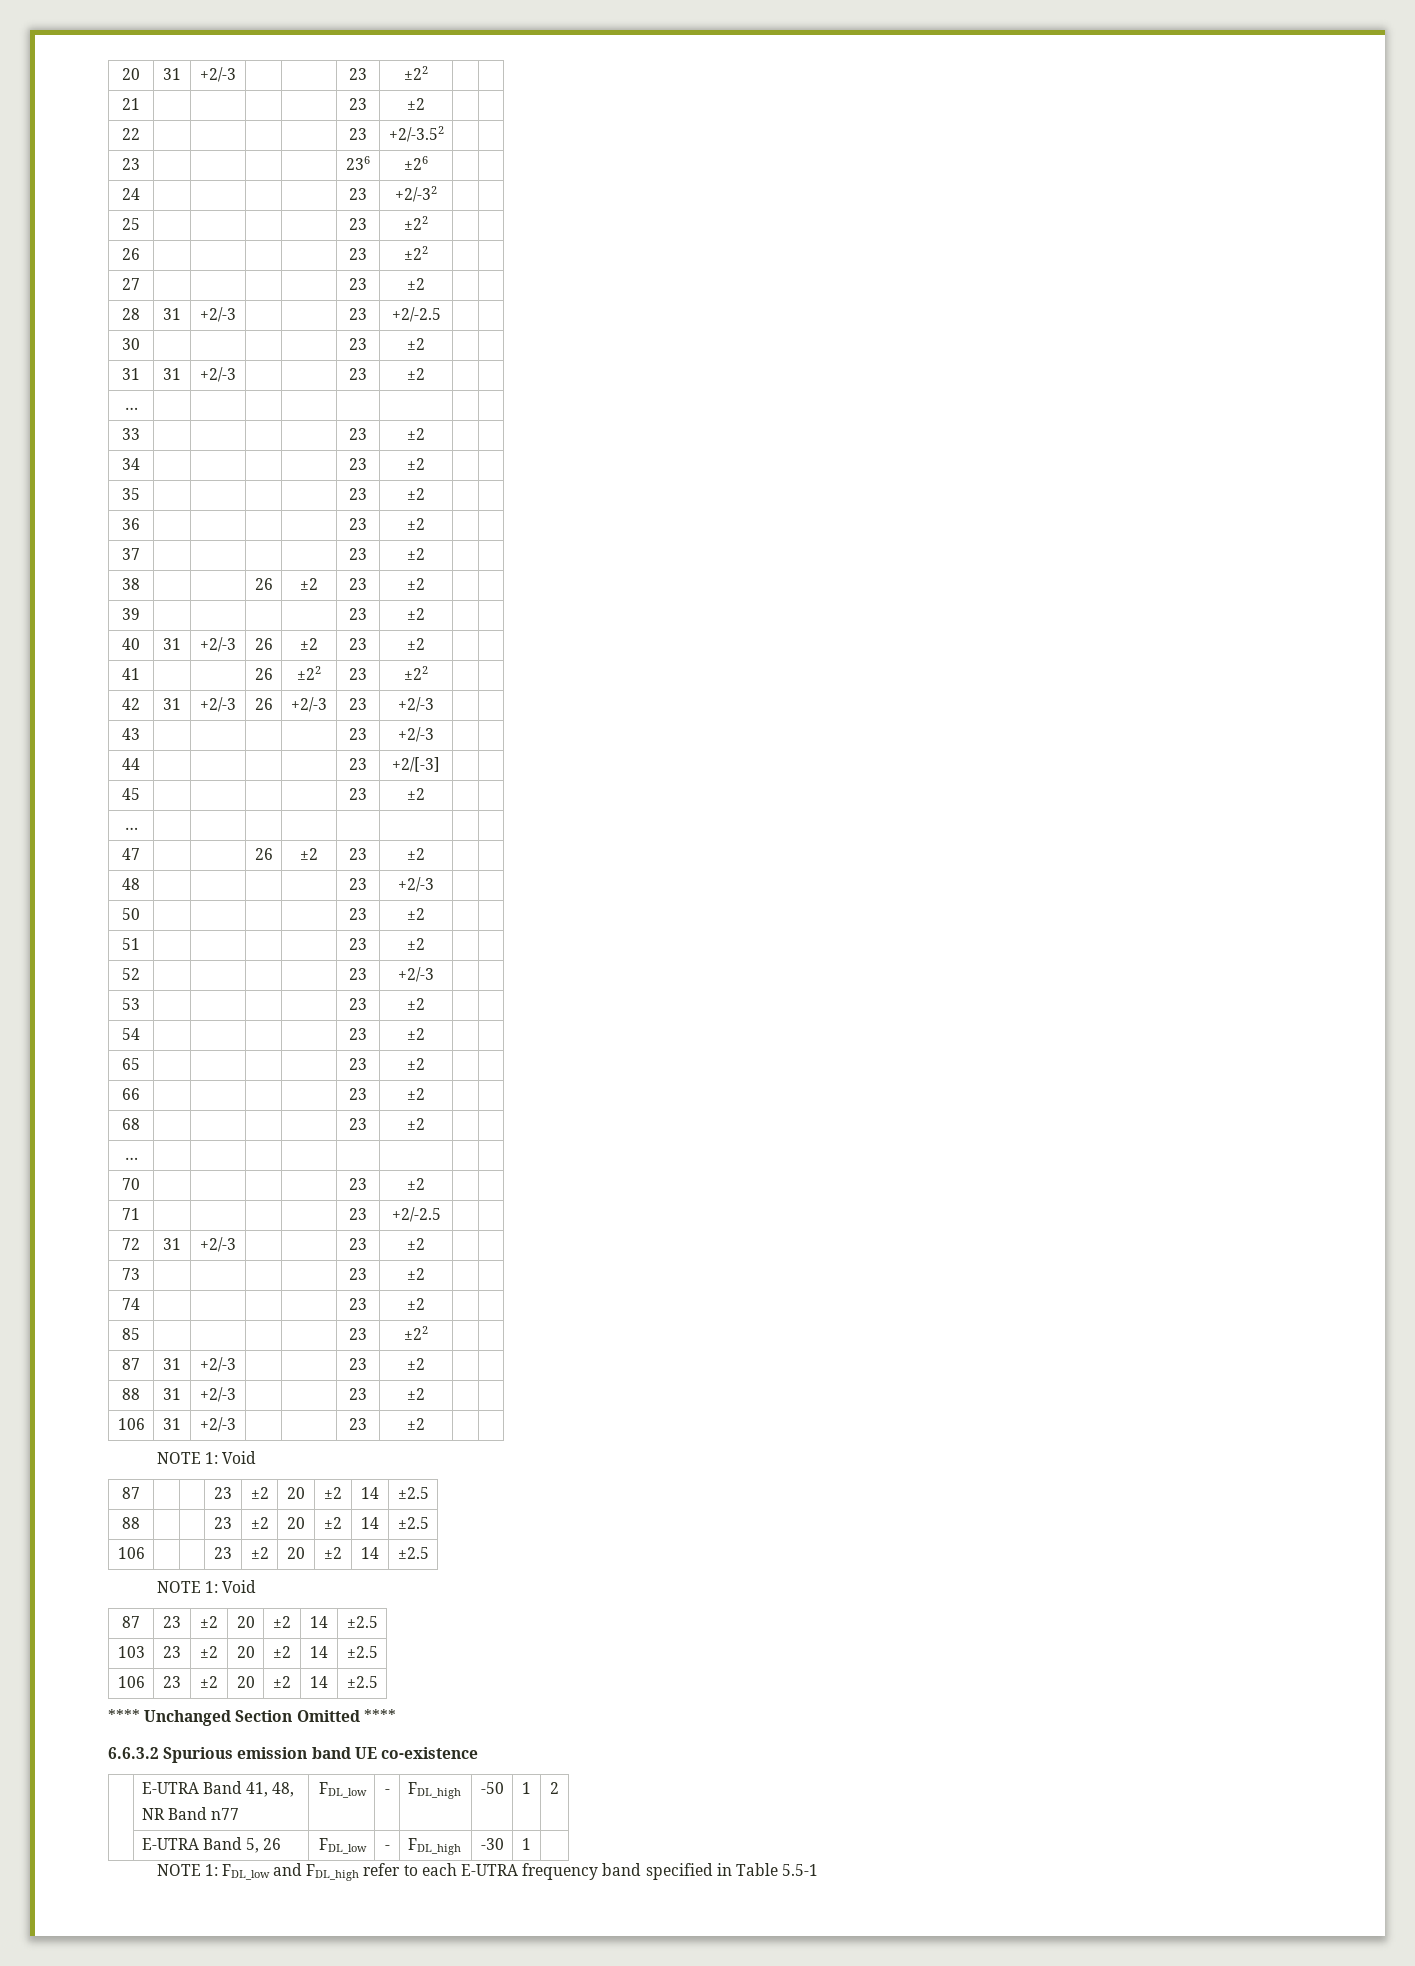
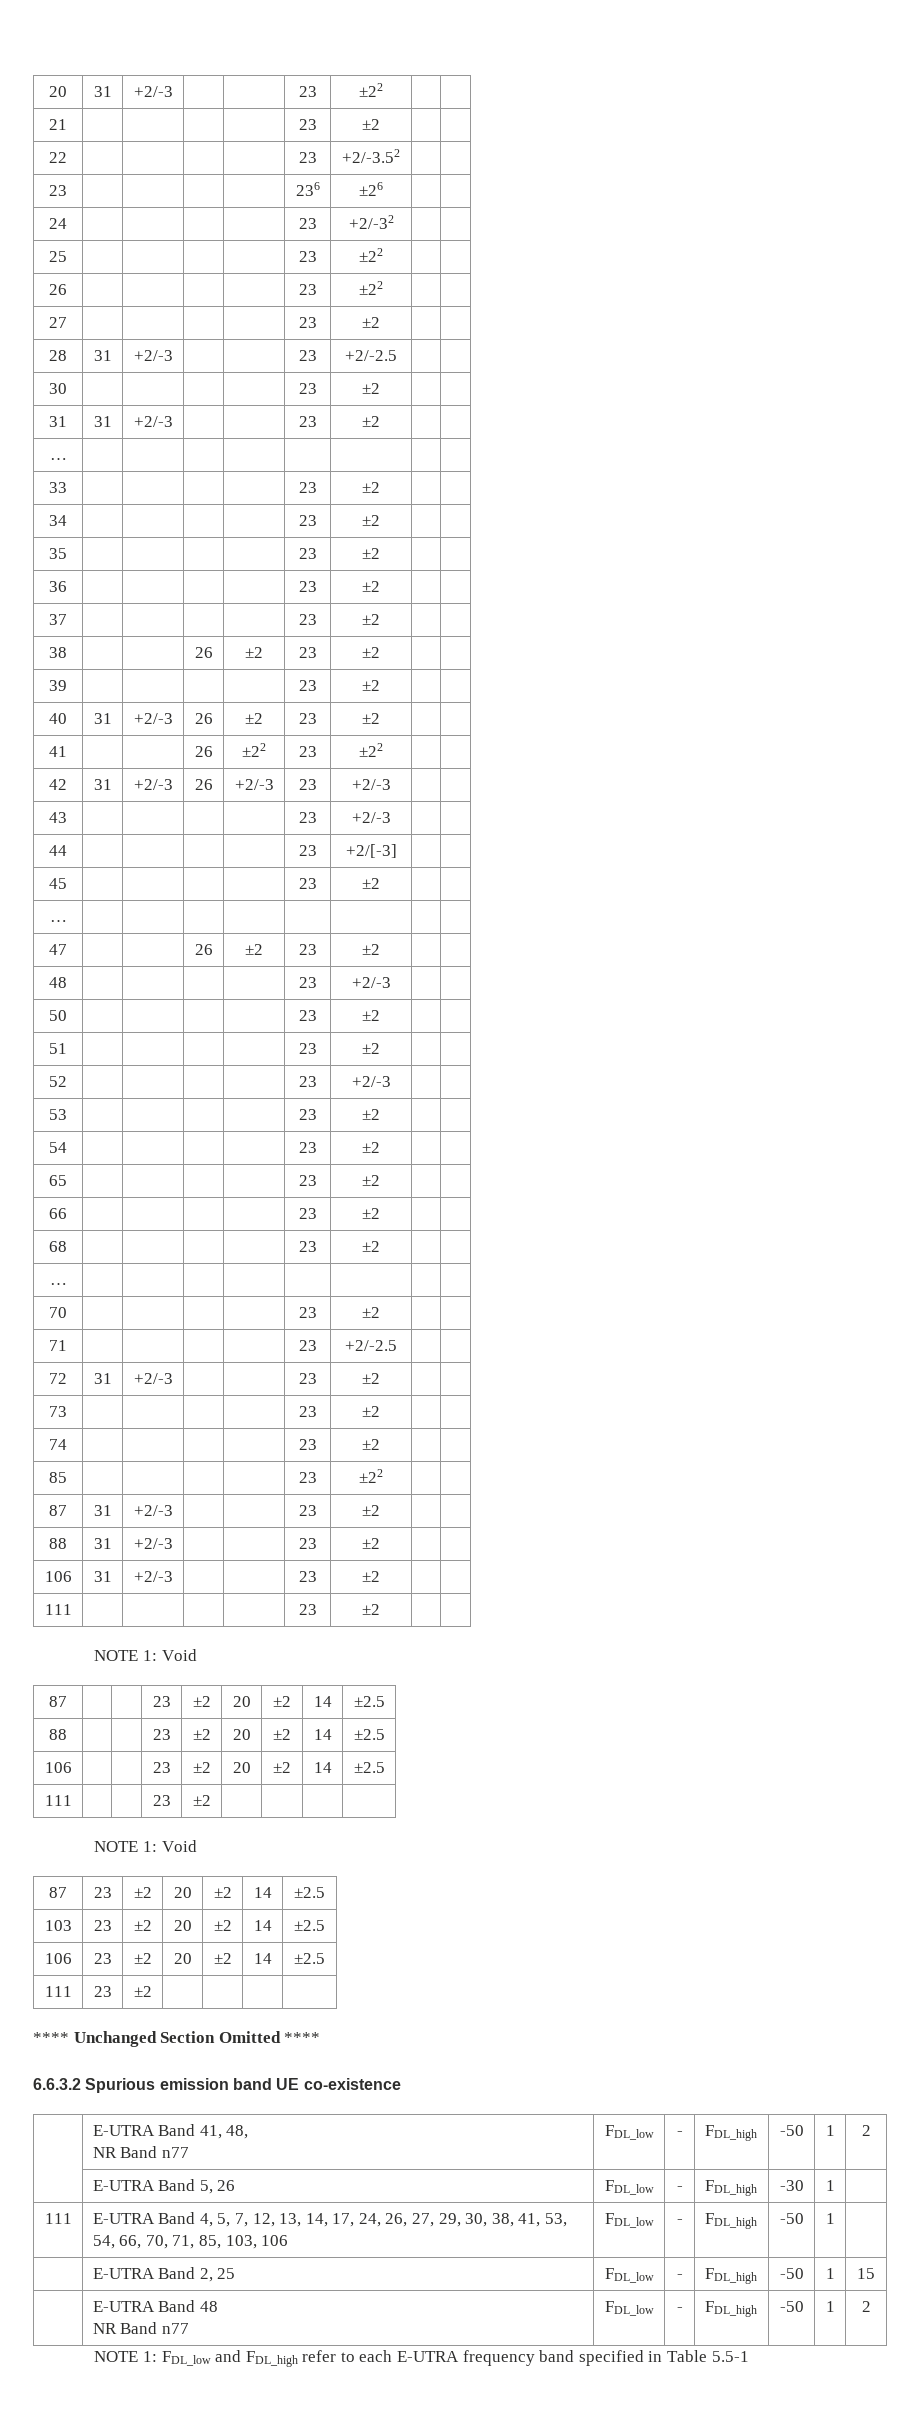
+ 111 | | | | | 23 | ±2 | |
+ 111 | | | 23 | ±2 | | | |
+ 111 | 23 | ±2 | | | |
+ 111 | E-UTRA Band 4, 5, 7, 12, 13, 14, 17, 24, 26, 27, 29, 30, 38, 41, 53, 54, 66, 70, 71, 85, 103, 106 | FDL_low | - | FDL_high | -50 | 1 |
+ | E-UTRA Band 2, 25 | FDL_low | - | FDL_high | -50 | 1 | 15
+ | E-UTRA Band 48
+ NR Band n77 | FDL_low | - | FDL_high | -50 | 1 | 2

